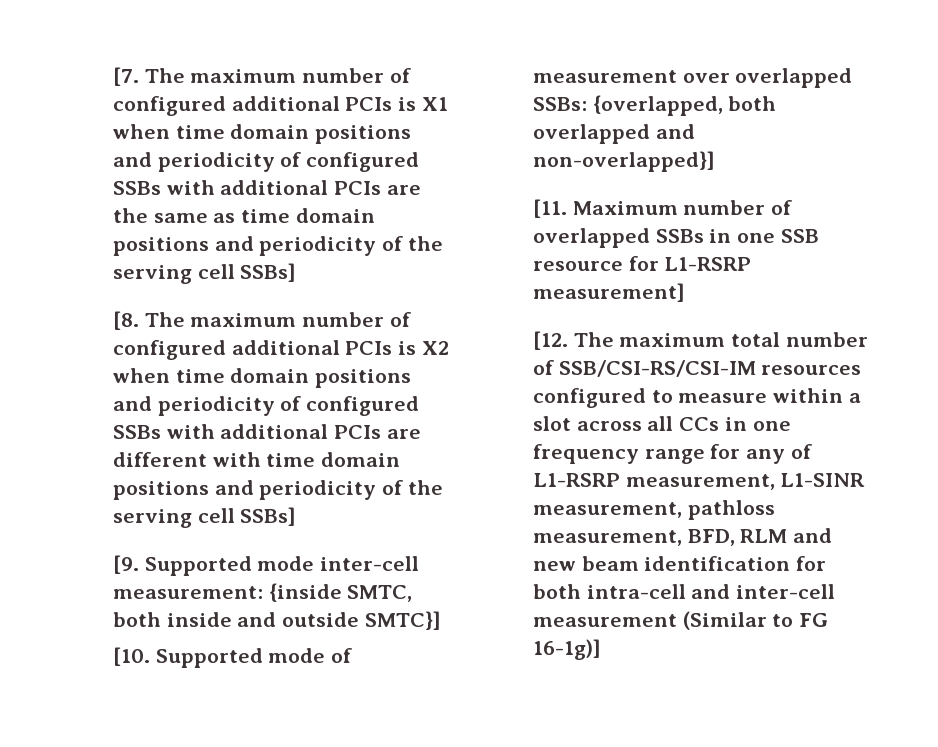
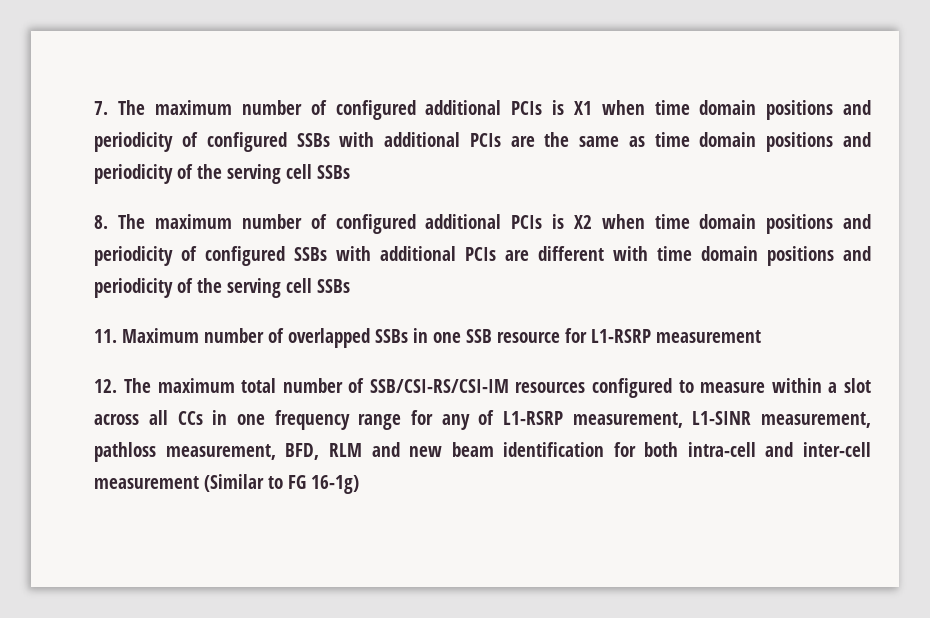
- [7. The maximum number of configured additional PCIs is X1 when time domain positions and periodicity of configured SSBs with additional PCIs are the same as time domain positions and periodicity of the serving cell SSBs]
- [8. The maximum number of configured additional PCIs is X2 when time domain positions and periodicity of configured SSBs with additional PCIs are different with time domain positions and periodicity of the serving cell SSBs]
- [9. Supported mode inter-cell measurement: {inside SMTC, both inside and outside SMTC}]
- [10. Supported mode of measurement over overlapped SSBs: {overlapped, both overlapped and non-overlapped}]
- [11. Maximum number of overlapped SSBs in one SSB resource for L1-RSRP measurement]
- [12. The maximum total number of SSB/CSI-RS/CSI-IM resources configured to measure within a slot across all CCs in one frequency range for any of L1-RSRP measurement, L1-SINR measurement, pathloss measurement, BFD, RLM and new beam identification for both intra-cell and inter-cell measurement (Similar to FG 16-1g)]
+ 7. The maximum number of configured additional PCIs is X1 when time domain positions and periodicity of configured SSBs with additional PCIs are the same as time domain positions and periodicity of the serving cell SSBs
+ 8. The maximum number of configured additional PCIs is X2 when time domain positions and periodicity of configured SSBs with additional PCIs are different with time domain positions and periodicity of the serving cell SSBs
+ 11. Maximum number of overlapped SSBs in one SSB resource for L1-RSRP measurement
+ 12. The maximum total number of SSB/CSI-RS/CSI-IM resources configured to measure within a slot across all CCs in one frequency range for any of L1-RSRP measurement, L1-SINR measurement, pathloss measurement, BFD, RLM and new beam identification for both intra-cell and inter-cell measurement (Similar to FG 16-1g)

